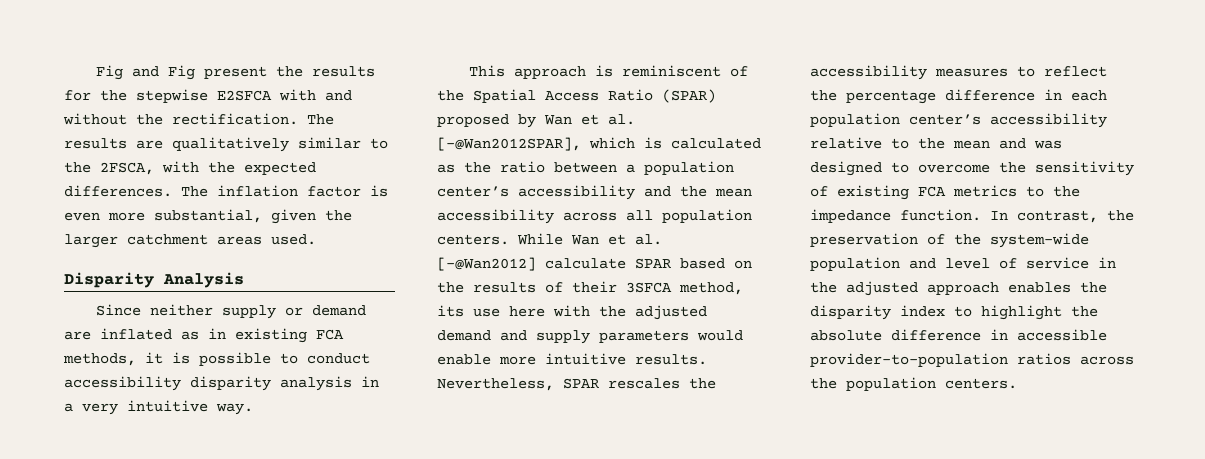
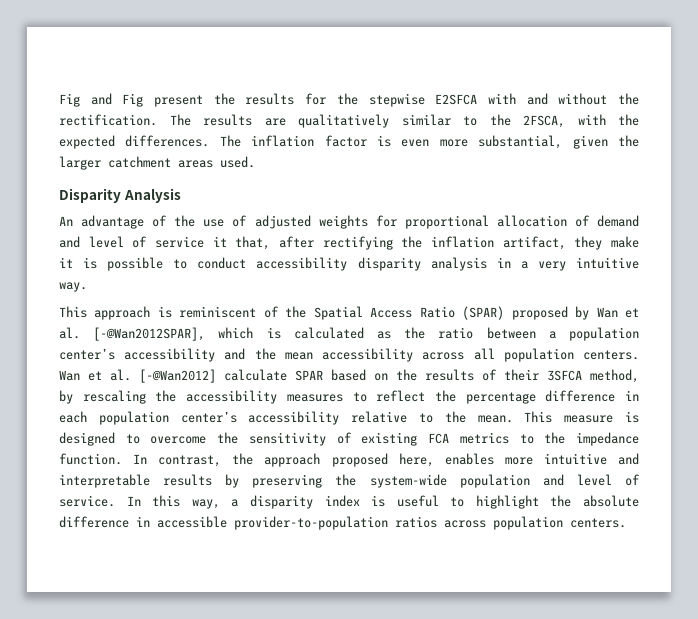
- Since neither supply or demand are inflated as in existing FCA methods, it is possible to conduct accessibility disparity analysis in a very intuitive way.
+ An advantage of the use of adjusted weights for proportional allocation of demand and level of service it that, after rectifying the inflation artifact, they make it is possible to conduct accessibility disparity analysis in a very intuitive way.
- While Wan et al. [-@Wan2012] calculate SPAR based on the results of their 3SFCA method, its use here with the adjusted demand and supply parameters would enable more intuitive results. Nevertheless, SPAR rescales the accessibility measures to reflect the percentage difference in each population center’s accessibility relative to the mean and was designed to overcome the sensitivity of existing FCA metrics to the impedance function.
+ Wan et al. [-@Wan2012] calculate SPAR based on the results of their 3SFCA method, by rescaling the accessibility measures to reflect the percentage difference in each population center’s accessibility relative to the mean. This measure is designed to overcome the sensitivity of existing FCA metrics to the impedance function.
- In contrast, the preservation of the system-wide population and level of service in the adjusted approach enables the disparity index to highlight the absolute difference in accessible provider-to-population ratios across the population centers.
+ In contrast, the approach proposed here, enables more intuitive and interpretable results by preserving the system-wide population and level of service. In this way, a disparity index is useful to highlight the absolute difference in accessible provider-to-population ratios across population centers.

